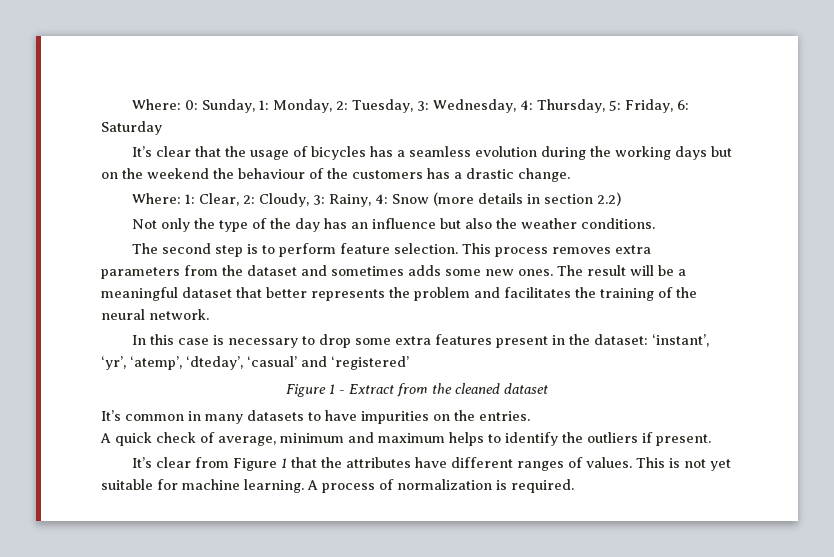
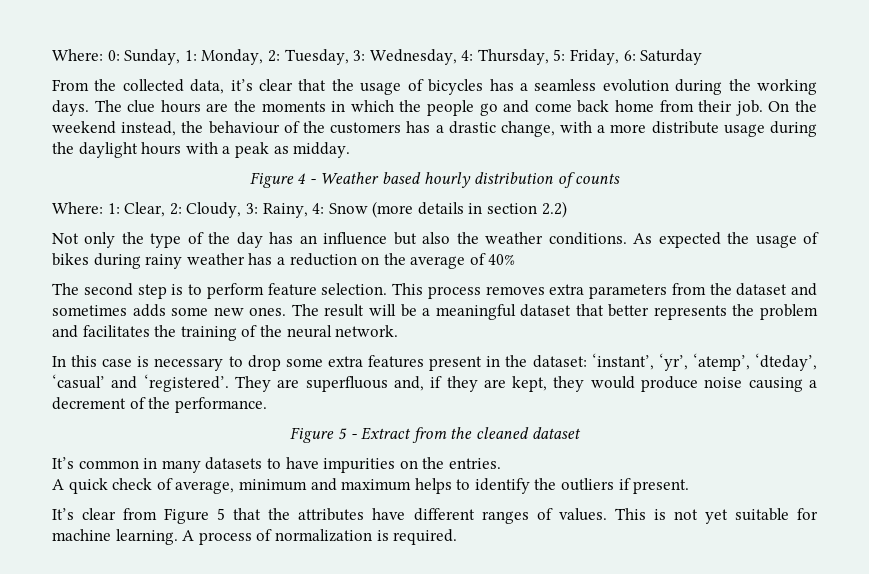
- It’s clear that the usage of bicycles has a seamless evolution during the working days but on the weekend the behaviour of the customers has a drastic change.
+ From the collected data, it’s clear that the usage of bicycles has a seamless evolution during the working days. The clue hours are the moments in which the people go and come back home from their job. On the weekend instead, the behaviour of the customers has a drastic change, with a more distribute usage during the daylight hours with a peak as midday.
+ Figure 4 - Weather based hourly distribution of counts
+ As expected the usage of bikes during rainy weather has a reduction on the average of 40%
- In this case is necessary to drop some extra features present in the dataset: ‘instant’, ‘yr’, ‘atemp’, ‘dteday’, ‘casual’ and ‘registered’
- Figure 1 - Extract from the cleaned dataset
+ In this case is necessary to drop some extra features present in the dataset: ‘instant’, ‘yr’, ‘atemp’, ‘dteday’, ‘casual’ and ‘registered’. They are superfluous and, if they are kept, they would produce noise causing a decrement of the performance.
+ Figure 5 - Extract from the cleaned dataset
- It’s clear from Figure 1 that the attributes have different ranges of values.
+ It’s clear from Figure 5 that the attributes have different ranges of values.

